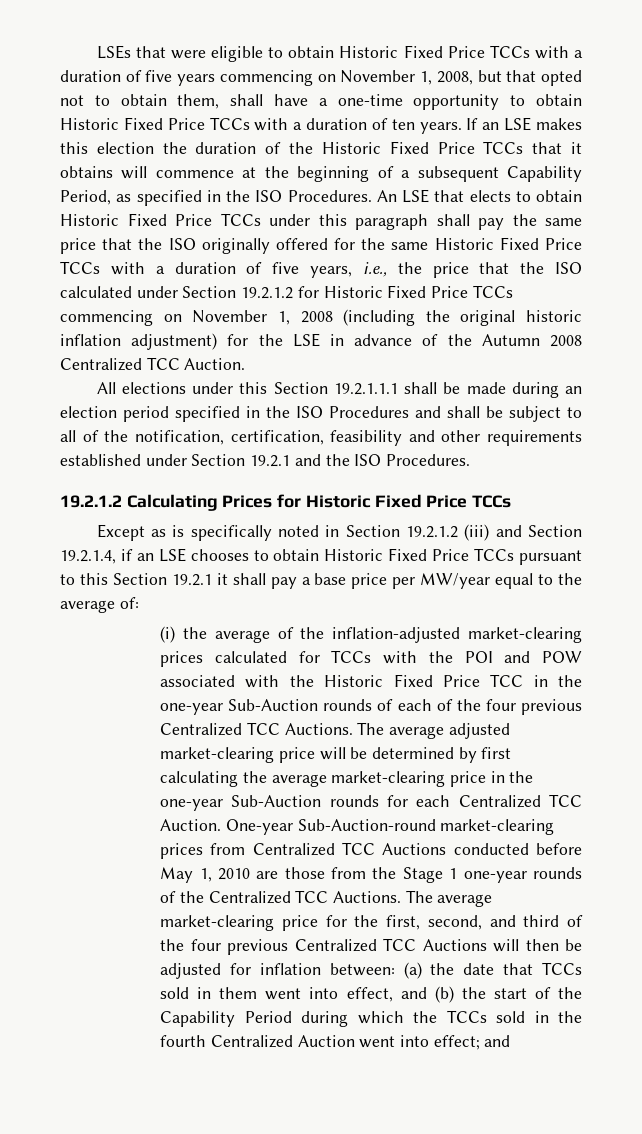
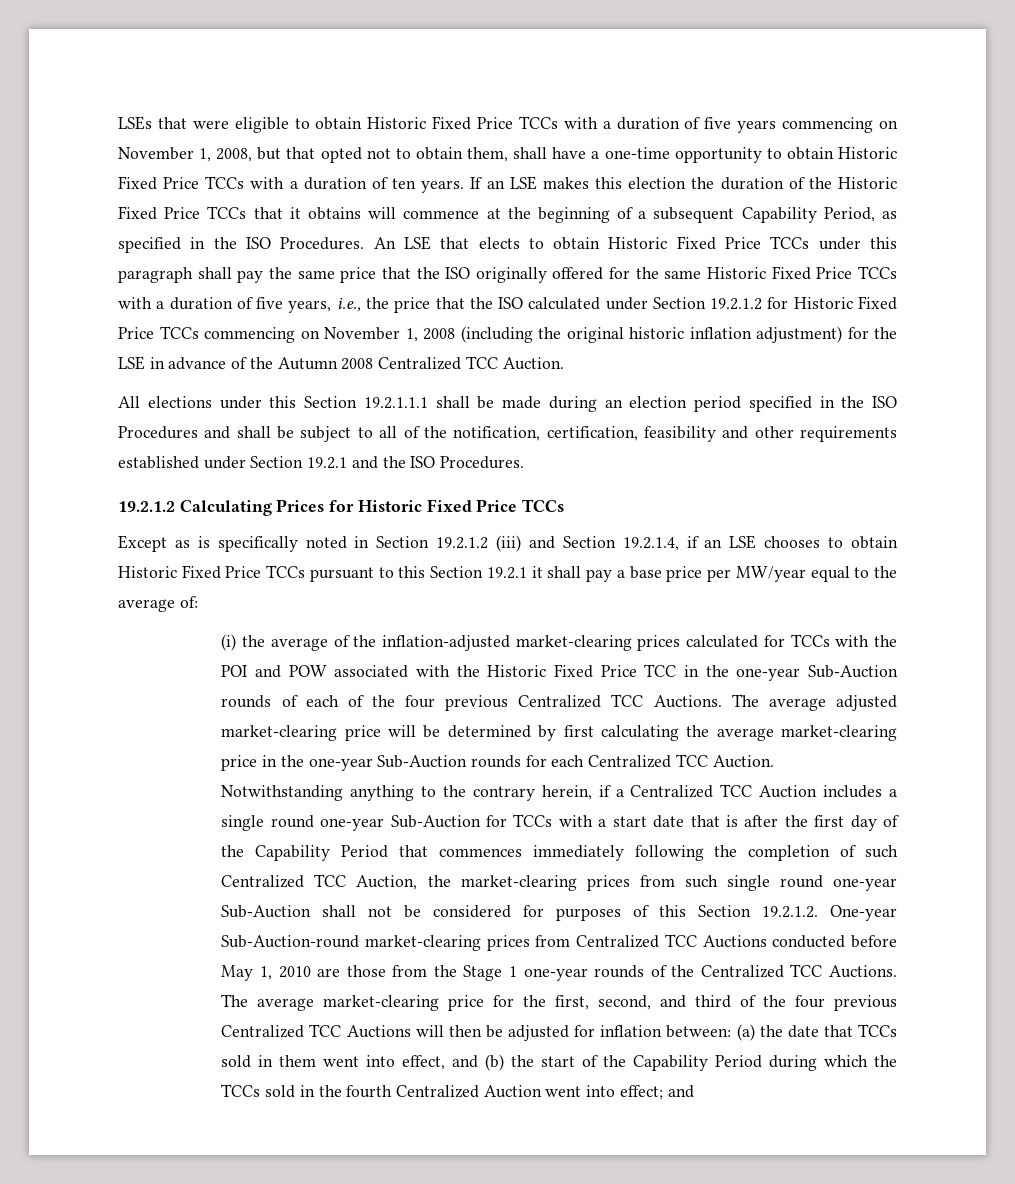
- One-year Sub-Auction-round market-clearing prices from Centralized TCC Auctions conducted before May 1, 2010 are those from the Stage 1 one-year rounds of the Centralized TCC Auctions.
+ Notwithstanding anything to the contrary herein, if a Centralized TCC Auction includes a single round one-year Sub-Auction for TCCs with a start date that is after the first day of the Capability Period that commences immediately following the completion of such Centralized TCC Auction, the market-clearing prices from such single round one-year Sub-Auction shall not be considered for purposes of this Section 19.2.1.2. One-year Sub-Auction-round market-clearing prices from Centralized TCC Auctions conducted before May 1, 2010 are those from the Stage 1 one-year rounds of the Centralized TCC Auctions.

